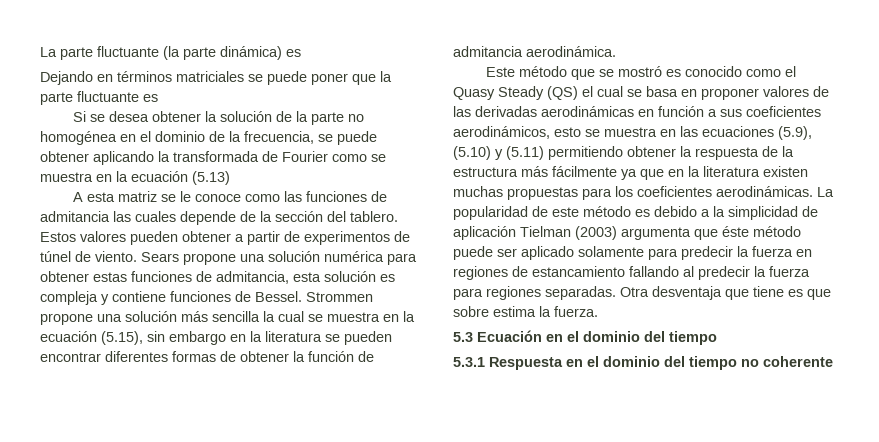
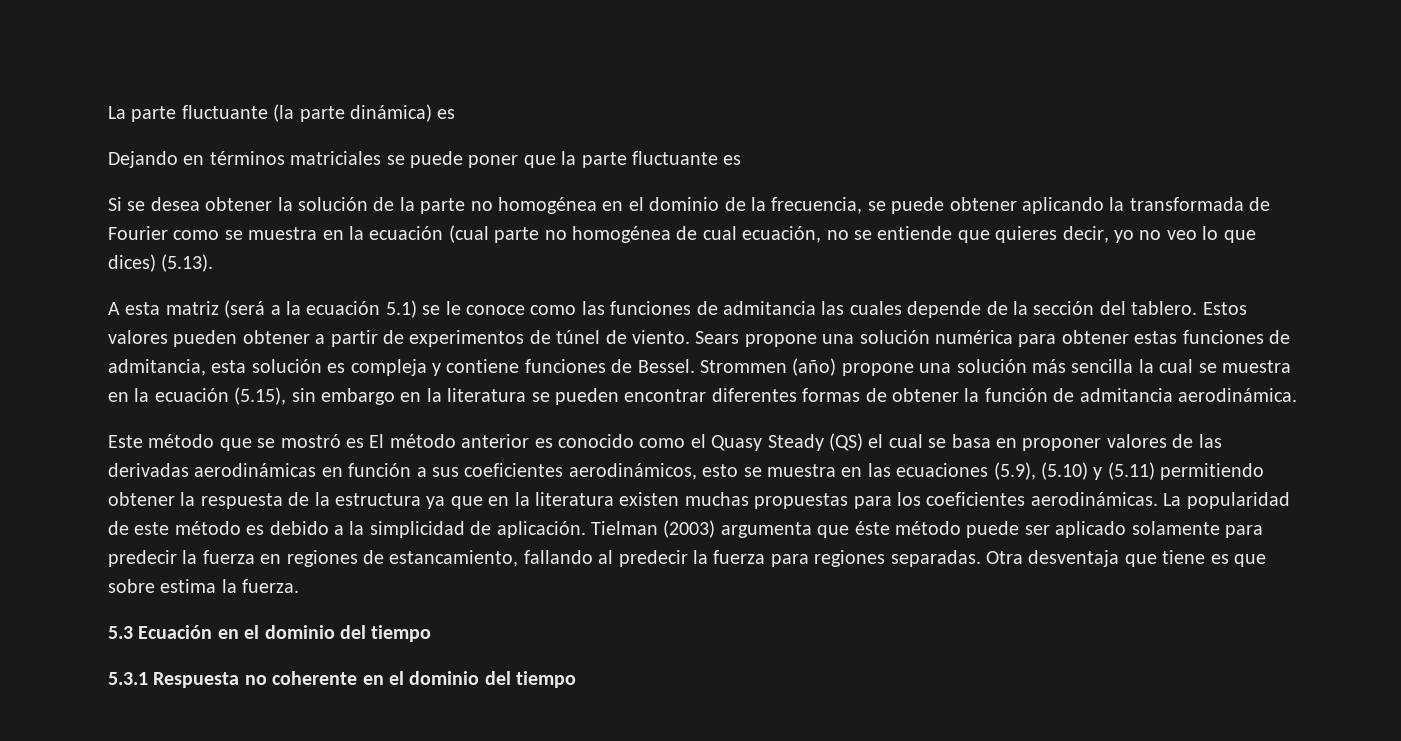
- Si se desea obtener la solución de la parte no homogénea en el dominio de la frecuencia, se puede obtener aplicando la transformada de Fourier como se muestra en la ecuación (5.13)
- A esta matriz se le conoce como las funciones de admitancia las cuales depende de la sección del tablero.
+ Si se desea obtener la solución de la parte no homogénea en el dominio de la frecuencia, se puede obtener aplicando la transformada de Fourier como se muestra en la ecuación (cual parte no homogénea de cual ecuación, no se entiende que quieres decir, yo no veo lo que dices) (5.13).
+ A esta matriz (será a la ecuación 5.1) se le conoce como las funciones de admitancia las cuales depende de la sección del tablero.
- Strommen propone una solución más sencilla la cual se muestra en la ecuación (5.15), sin embargo en la literatura se pueden encontrar diferentes formas de obtener la función de admitancia aerodinámica.
+ Strommen (año) propone una solución más sencilla la cual se muestra en la ecuación (5.15), sin embargo en la literatura se pueden encontrar diferentes formas de obtener la función de admitancia aerodinámica.
- Este método que se mostró es conocido como el Quasy Steady (QS) el cual se basa en proponer valores de las derivadas aerodinámicas en función a sus coeficientes aerodinámicos, esto se muestra en las ecuaciones (5.9), (5.10) y (5.11) permitiendo obtener la respuesta de la estructura más fácilmente ya que en la literatura existen muchas propuestas para los coeficientes aerodinámicas.
+ Este método que se mostró es El método anterior es conocido como el Quasy Steady (QS) el cual se basa en proponer valores de las derivadas aerodinámicas en función a sus coeficientes aerodinámicos, esto se muestra en las ecuaciones (5.9), (5.10) y (5.11) permitiendo obtener la respuesta de la estructura ya que en la literatura existen muchas propuestas para los coeficientes aerodinámicas.
- La popularidad de este método es debido a la simplicidad de aplicación Tielman (2003) argumenta que éste método puede ser aplicado solamente para predecir la fuerza en regiones de estancamiento fallando al predecir la fuerza para regiones separadas.
+ La popularidad de este método es debido a la simplicidad de aplicación. Tielman (2003) argumenta que éste método puede ser aplicado solamente para predecir la fuerza en regiones de estancamiento, fallando al predecir la fuerza para regiones separadas.
- 5.3.1 Respuesta en el dominio del tiempo no coherente
+ 5.3.1 Respuesta no coherente en el dominio del tiempo

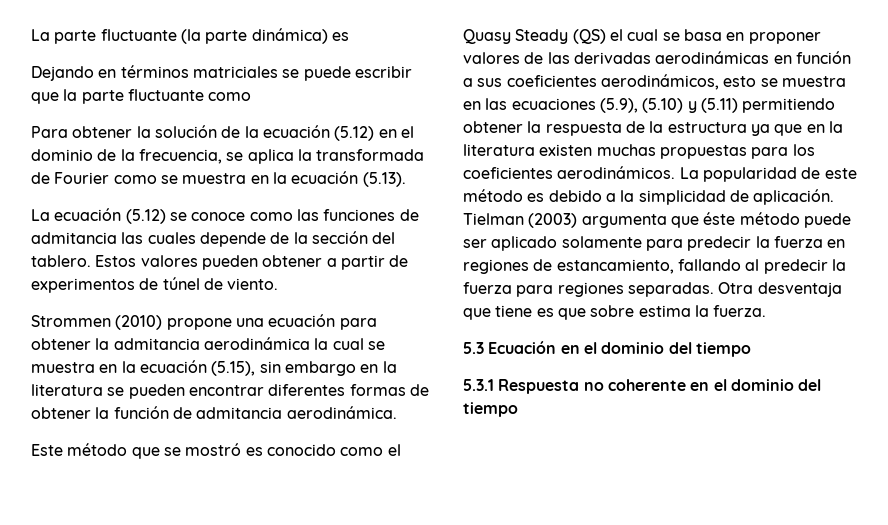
- Dejando en términos matriciales se puede poner que la parte fluctuante es
- Si se desea obtener la solución de la parte no homogénea en el dominio de la frecuencia, se puede obtener aplicando la transformada de Fourier como se muestra en la ecuación (cual parte no homogénea de cual ecuación, no se entiende que quieres decir, yo no veo lo que dices) (5.13).
- A esta matriz (será a la ecuación 5.1) se le conoce como las funciones de admitancia las cuales depende de la sección del tablero.
+ Dejando en términos matriciales se puede escribir que la parte fluctuante como
+ Para obtener la solución de la ecuación (5.12) en el dominio de la frecuencia, se aplica la transformada de Fourier como se muestra en la ecuación (5.13).
+ La ecuación (5.12) se conoce como las funciones de admitancia las cuales depende de la sección del tablero.
- Estos valores pueden obtener a partir de experimentos de túnel de viento. Sears propone una solución numérica para obtener estas funciones de admitancia, esta solución es compleja y contiene funciones de Bessel. Strommen (año) propone una solución más sencilla la cual se muestra en la ecuación (5.15), sin embargo en la literatura se pueden encontrar diferentes formas de obtener la función de admitancia aerodinámica.
+ Estos valores pueden obtener a partir de experimentos de túnel de viento.
+ Strommen (2010) propone una ecuación para obtener la admitancia aerodinámica la cual se muestra en la ecuación (5.15), sin embargo en la literatura se pueden encontrar diferentes formas de obtener la función de admitancia aerodinámica.
- Este método que se mostró es El método anterior es conocido como el Quasy Steady (QS) el cual se basa en proponer valores de las derivadas aerodinámicas en función a sus coeficientes aerodinámicos, esto se muestra en las ecuaciones (5.9), (5.10) y (5.11) permitiendo obtener la respuesta de la estructura ya que en la literatura existen muchas propuestas para los coeficientes aerodinámicas.
+ Este método que se mostró es conocido como el Quasy Steady (QS) el cual se basa en proponer valores de las derivadas aerodinámicas en función a sus coeficientes aerodinámicos, esto se muestra en las ecuaciones (5.9), (5.10) y (5.11) permitiendo obtener la respuesta de la estructura ya que en la literatura existen muchas propuestas para los coeficientes aerodinámicos.

